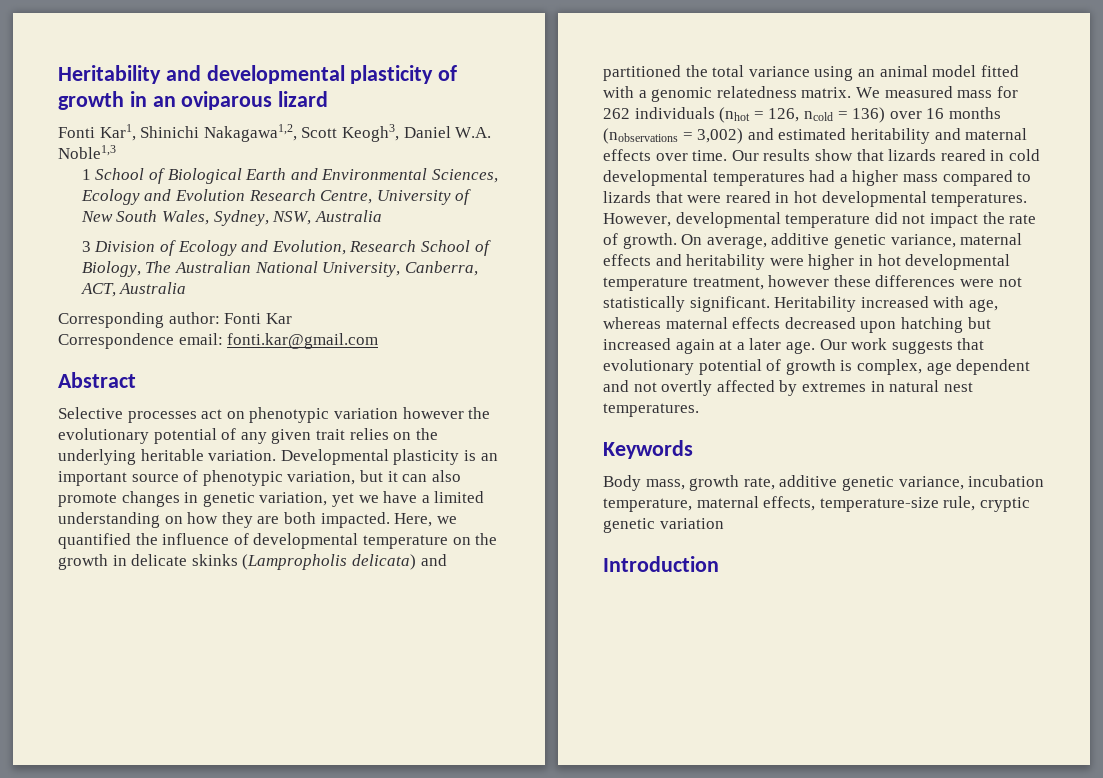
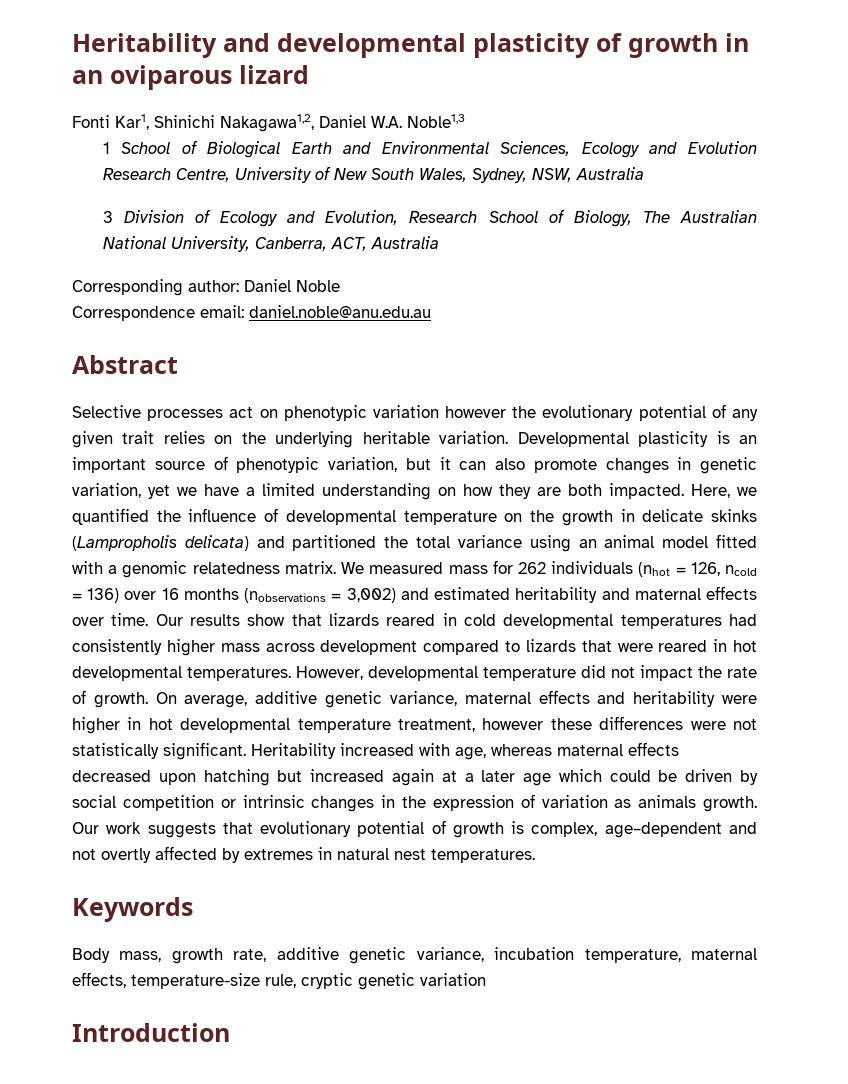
- Fonti Kar1, Shinichi Nakagawa1,2, Scott Keogh3, Daniel W.A. Noble1,3
+ Fonti Kar1, Shinichi Nakagawa1,2, Daniel W.A. Noble1,3
- Corresponding author: Fonti Kar
+ Corresponding author: Daniel Noble
- Correspondence email: fonti.kar@gmail.com
+ Correspondence email: daniel.noble@anu.edu.au
- Our results show that lizards reared in cold developmental temperatures had a higher mass compared to lizards that were reared in hot developmental temperatures.
+ Our results show that lizards reared in cold developmental temperatures had consistently higher mass across development compared to lizards that were reared in hot developmental temperatures.
- Heritability increased with age, whereas maternal effects decreased upon hatching but increased again at a later age.
+ Heritability increased with age, whereas maternal effects decreased upon hatching but increased again at a later age which could be driven by social competition or intrinsic changes in the expression of variation as animals growth.
- Our work suggests that evolutionary potential of growth is complex, age dependent and not overtly affected by extremes in natural nest temperatures.
+ Our work suggests that evolutionary potential of growth is complex, age–dependent and not overtly affected by extremes in natural nest temperatures.

